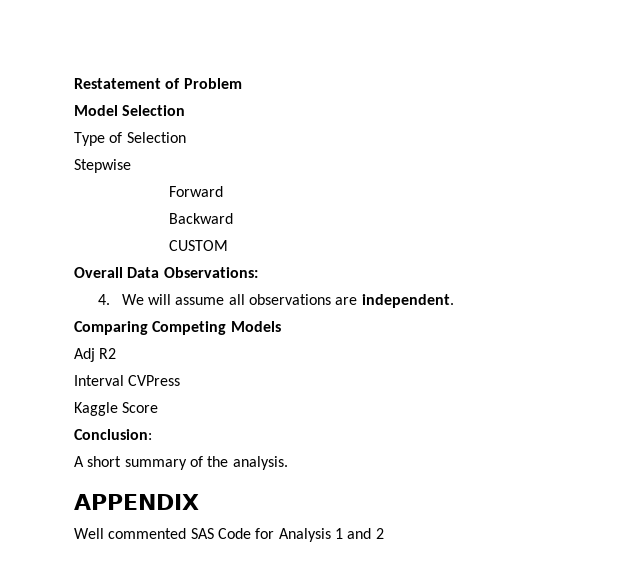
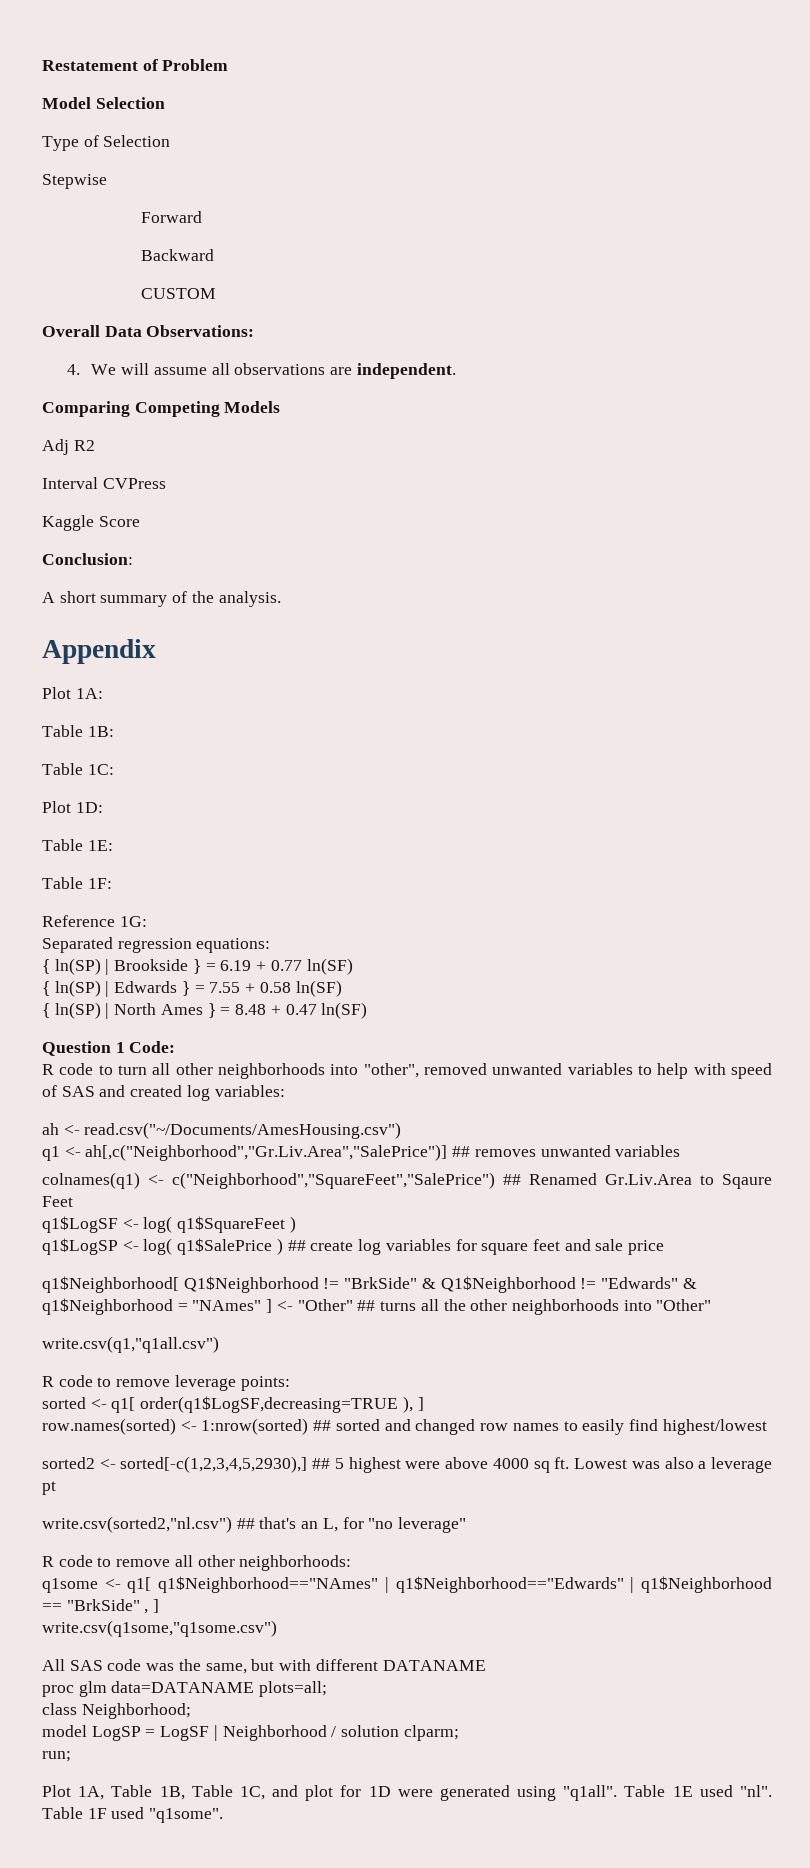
- APPENDIX
- Well commented SAS Code for Analysis 1 and 2
+ Appendix
+ Plot 1A:
+ Table 1B:
+ Table 1C:
+ Plot 1D:
+ Table 1E:
+ Table 1F:
+ Reference 1G:
+ Separated regression equations:
+ { ln(SP) | Brookside } = 6.19 + 0.77 ln(SF)
+ { ln(SP) | Edwards } = 7.55 + 0.58 ln(SF)
+ { ln(SP) | North Ames } = 8.48 + 0.47 ln(SF)
+ Question 1 Code:
+ R code to turn all other neighborhoods into "other", removed unwanted variables to help with speed of SAS and created log variables:
+ ah <- read.csv("~/Documents/AmesHousing.csv")
+ q1 <- ah[,c("Neighborhood","Gr.Liv.Area","SalePrice")] ## removes unwanted variables
+ colnames(q1) <- c("Neighborhood","SquareFeet","SalePrice") ## Renamed Gr.Liv.Area to Sqaure Feet
+ q1$LogSF <- log( q1$SquareFeet )
+ q1$LogSP <- log( q1$SalePrice ) ## create log variables for square feet and sale price
+ q1$Neighborhood[ Q1$Neighborhood != "BrkSide" & Q1$Neighborhood != "Edwards" & q1$Neighborhood = "NAmes" ] <- "Other" ## turns all the other neighborhoods into "Other"
+ write.csv(q1,"q1all.csv")
+ R code to remove leverage points:
+ sorted <- q1[ order(q1$LogSF,decreasing=TRUE ), ]
+ row.names(sorted) <- 1:nrow(sorted) ## sorted and changed row names to easily find highest/lowest
+ sorted2 <- sorted[-c(1,2,3,4,5,2930),] ## 5 highest were above 4000 sq ft. Lowest was also a leverage pt
+ write.csv(sorted2,"nl.csv") ## that's an L, for "no leverage"
+ R code to remove all other neighborhoods:
+ q1some <- q1[ q1$Neighborhood=="NAmes" | q1$Neighborhood=="Edwards" | q1$Neighborhood == "BrkSide" , ]
+ write.csv(q1some,"q1some.csv")
+ All SAS code was the same, but with different DATANAME
+ proc glm data=DATANAME plots=all;
+ class Neighborhood;
+ model LogSP = LogSF | Neighborhood / solution clparm;
+ run;
+ Plot 1A, Table 1B, Table 1C, and plot for 1D were generated using "q1all". Table 1E used "nl". Table 1F used "q1some".

